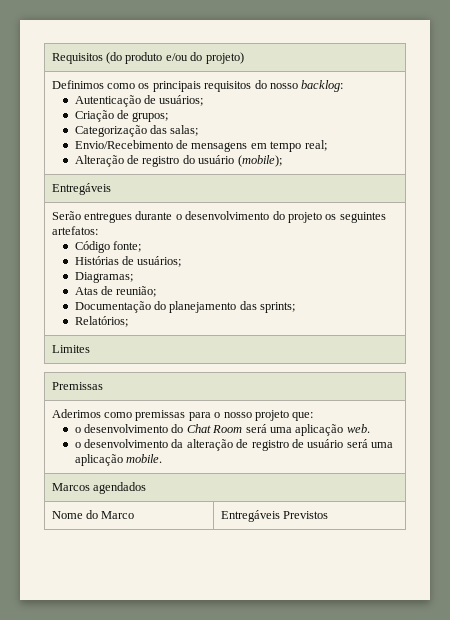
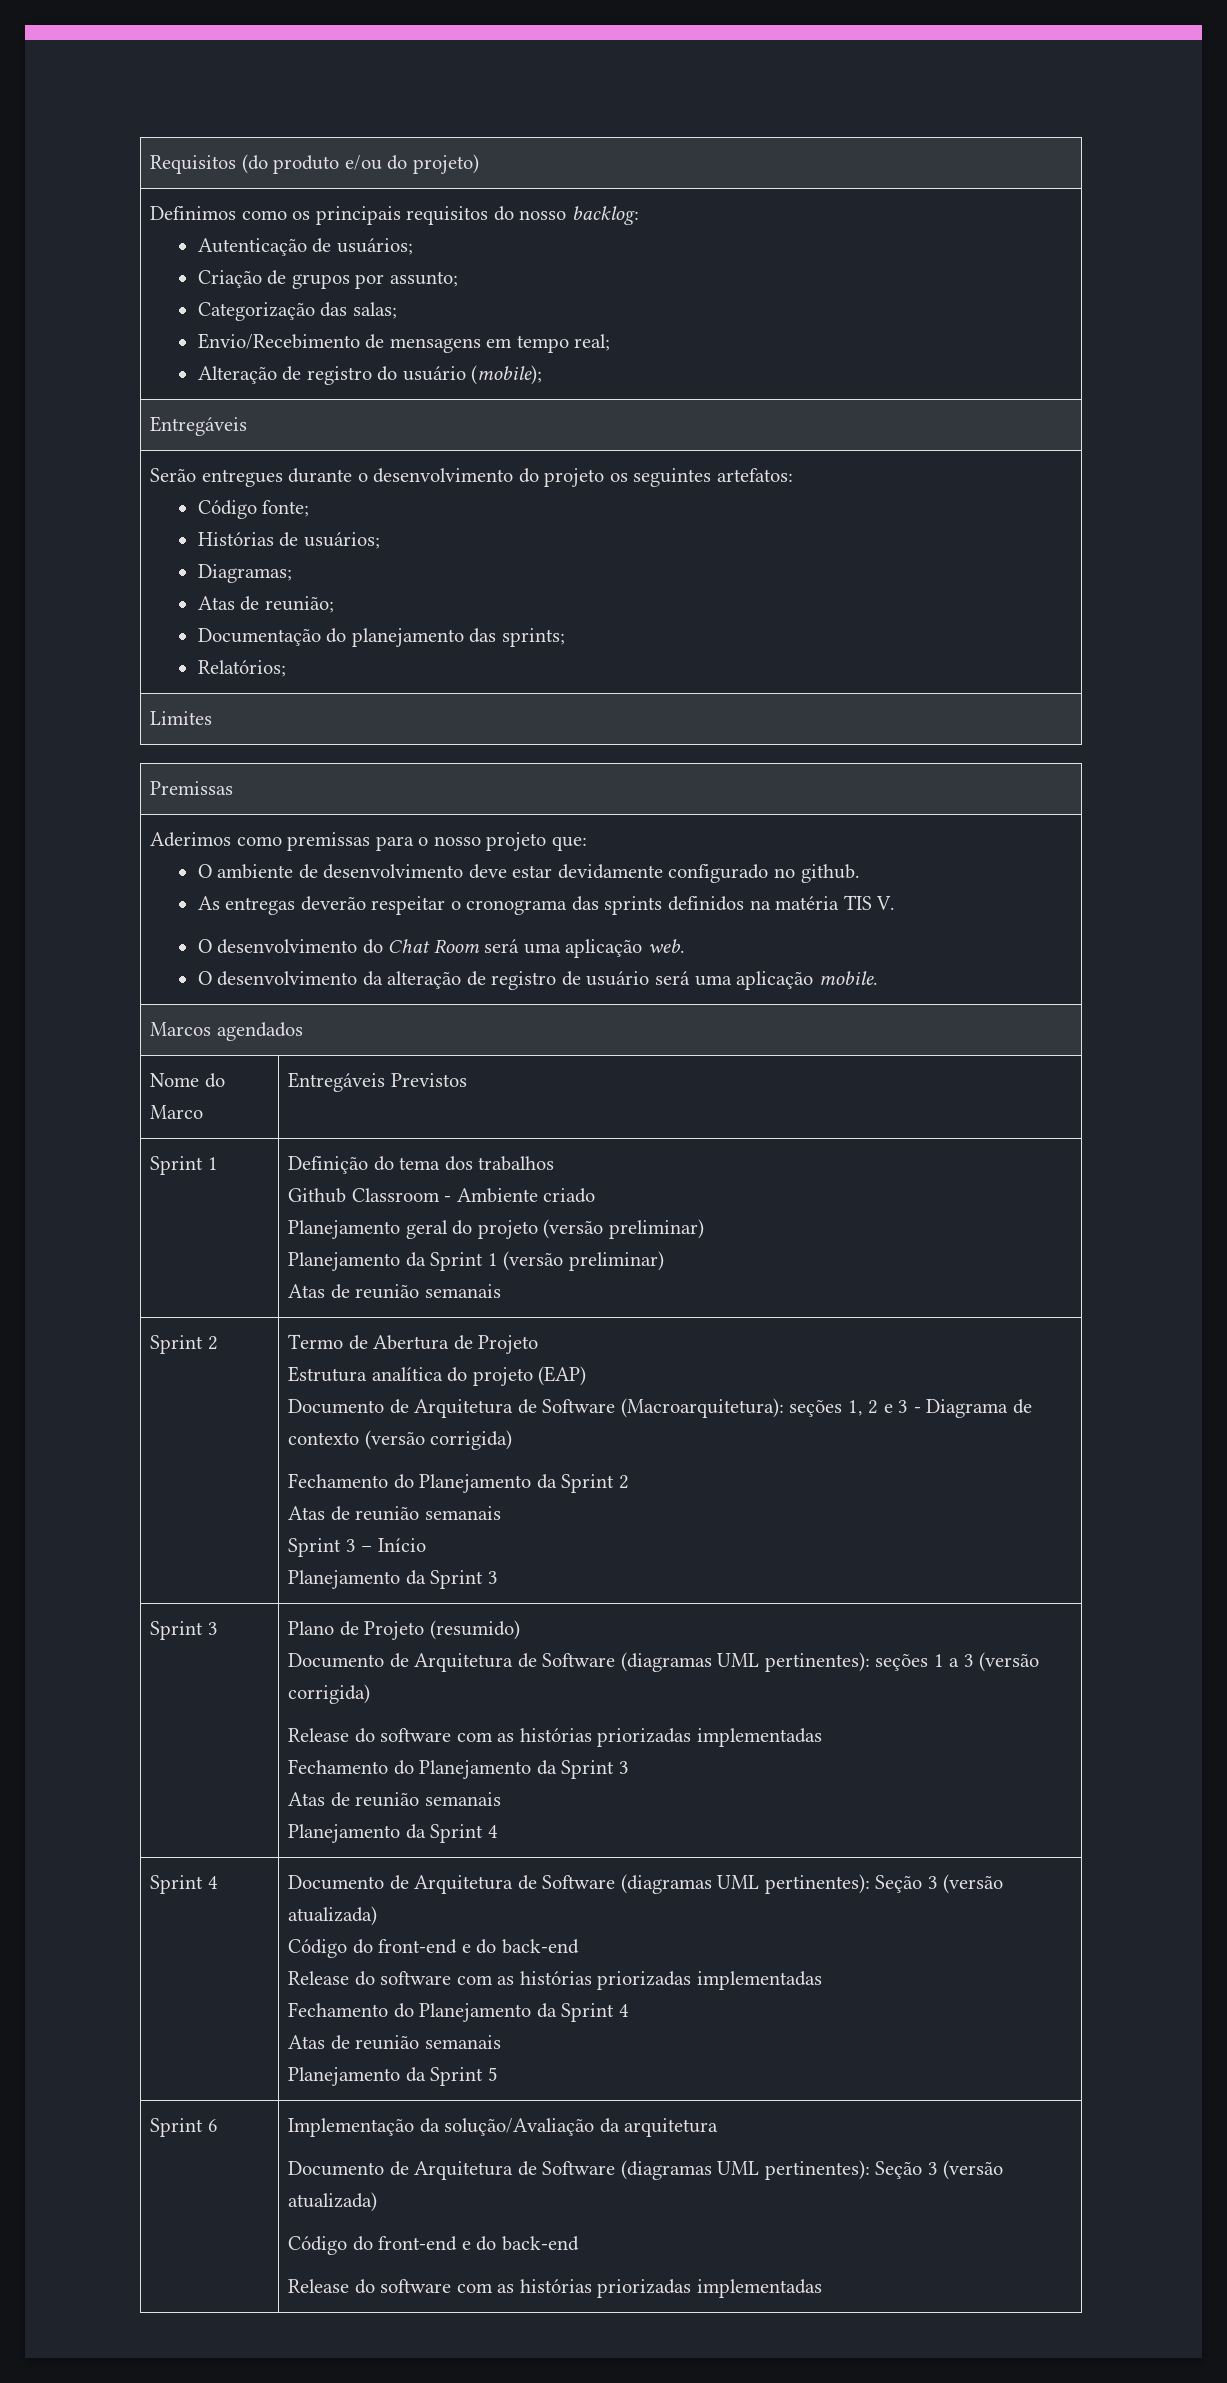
  Definimos como os principais requisitos do nosso backlog:
  Autenticação de usuários;
- Criação de grupos;
+ Criação de grupos por assunto;
- o desenvolvimento do Chat Room será uma aplicação web.
+ O ambiente de desenvolvimento deve estar devidamente configurado no github.
+ As entregas deverão respeitar o cronograma das sprints definidos na matéria TIS V.
+ O desenvolvimento do Chat Room será uma aplicação web.
- o desenvolvimento da alteração de registro de usuário será uma aplicação mobile.
+ O desenvolvimento da alteração de registro de usuário será uma aplicação mobile.
+ Sprint 1 | Definição do tema dos trabalhos
+ Github Classroom - Ambiente criado
+ Planejamento geral do projeto (versão preliminar)
+ Planejamento da Sprint 1 (versão preliminar)
+ Atas de reunião semanais
+ Sprint 2 | Termo de Abertura de Projeto
+ Estrutura analítica do projeto (EAP)
+ Documento de Arquitetura de Software (Macroarquitetura): seções 1, 2 e 3 - Diagrama de contexto (versão corrigida)
+ Fechamento do Planejamento da Sprint 2
+ Atas de reunião semanais
+ Sprint 3 – Início
+ Planejamento da Sprint 3
+ Sprint 3 | Plano de Projeto (resumido)
+ Documento de Arquitetura de Software (diagramas UML pertinentes): seções 1 a 3 (versão corrigida)
+ Release do software com as histórias priorizadas implementadas
+ Fechamento do Planejamento da Sprint 3
+ Atas de reunião semanais
+ Planejamento da Sprint 4
+ Sprint 4 | Documento de Arquitetura de Software (diagramas UML pertinentes): Seção 3 (versão atualizada)
+ Código do front-end e do back-end
+ Release do software com as histórias priorizadas implementadas
+ Fechamento do Planejamento da Sprint 4
+ Atas de reunião semanais
+ Planejamento da Sprint 5
+ Sprint 6 | Implementação da solução/Avaliação da arquitetura
+ Documento de Arquitetura de Software (diagramas UML pertinentes): Seção 3 (versão atualizada)
+ Código do front-end e do back-end
+ Release do software com as histórias priorizadas implementadas

